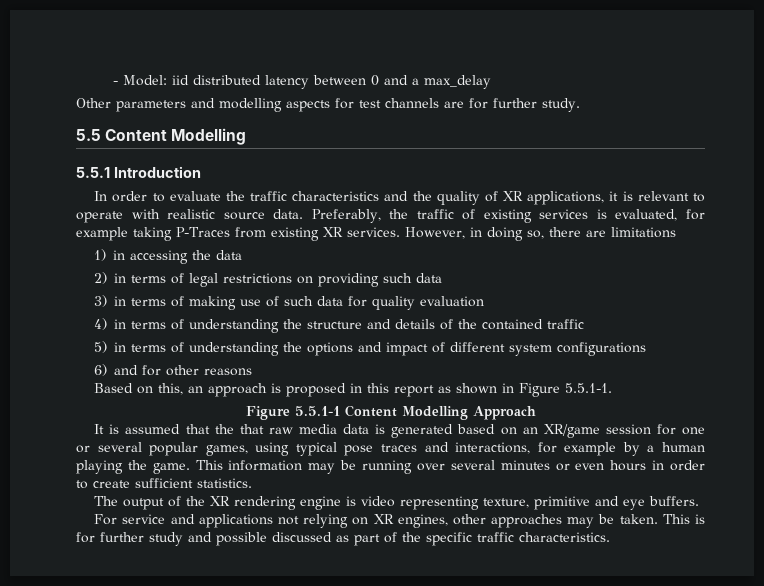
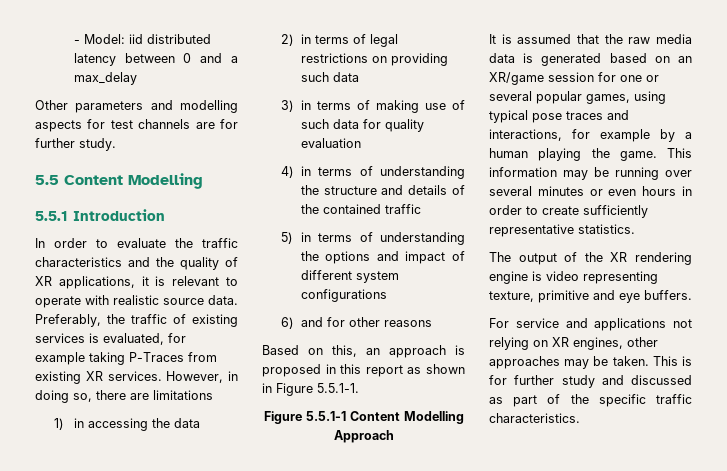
- It is assumed that the that raw media data is generated based on an XR/game session for one or several popular games, using typical pose traces and interactions, for example by a human playing the game.
+ It is assumed that the raw media data is generated based on an XR/game session for one or several popular games, using typical pose traces and interactions, for example by a human playing the game.
- This information may be running over several minutes or even hours in order to create sufficient statistics.
+ This information may be running over several minutes or even hours in order to create sufficiently representative statistics.
- This is for further study and possible discussed as part of the specific traffic characteristics.
+ This is for further study and discussed as part of the specific traffic characteristics.

